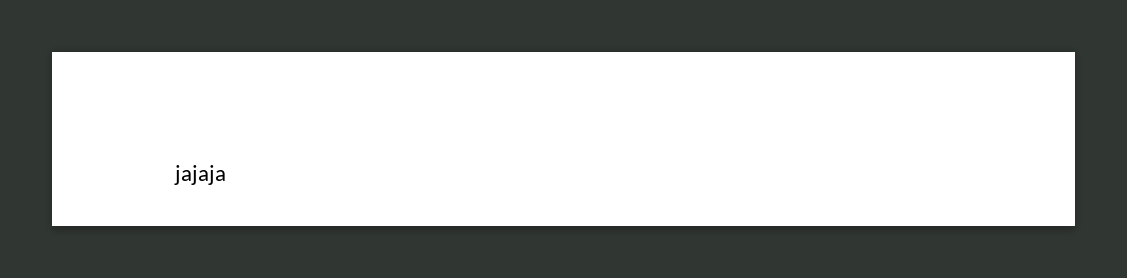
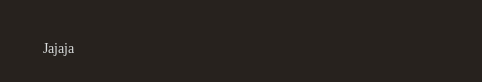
- jajaja
+ Jajaja

